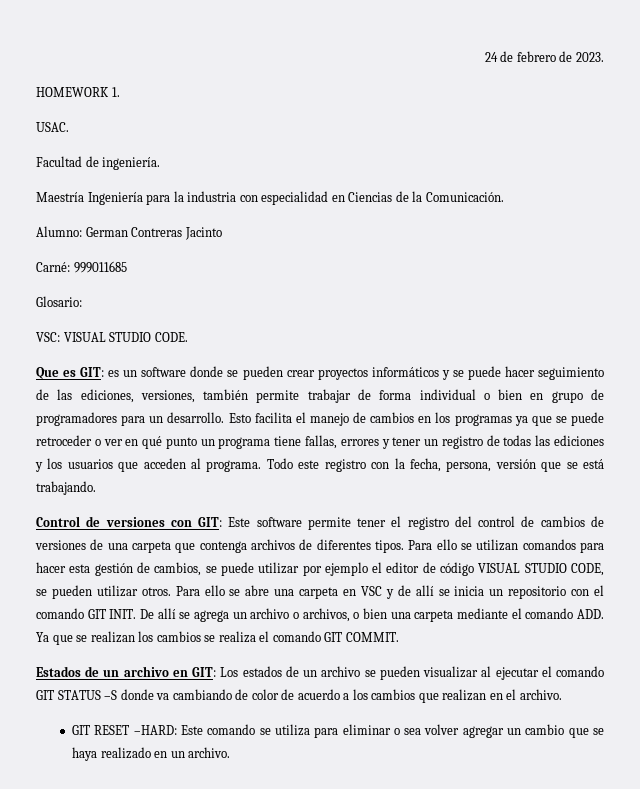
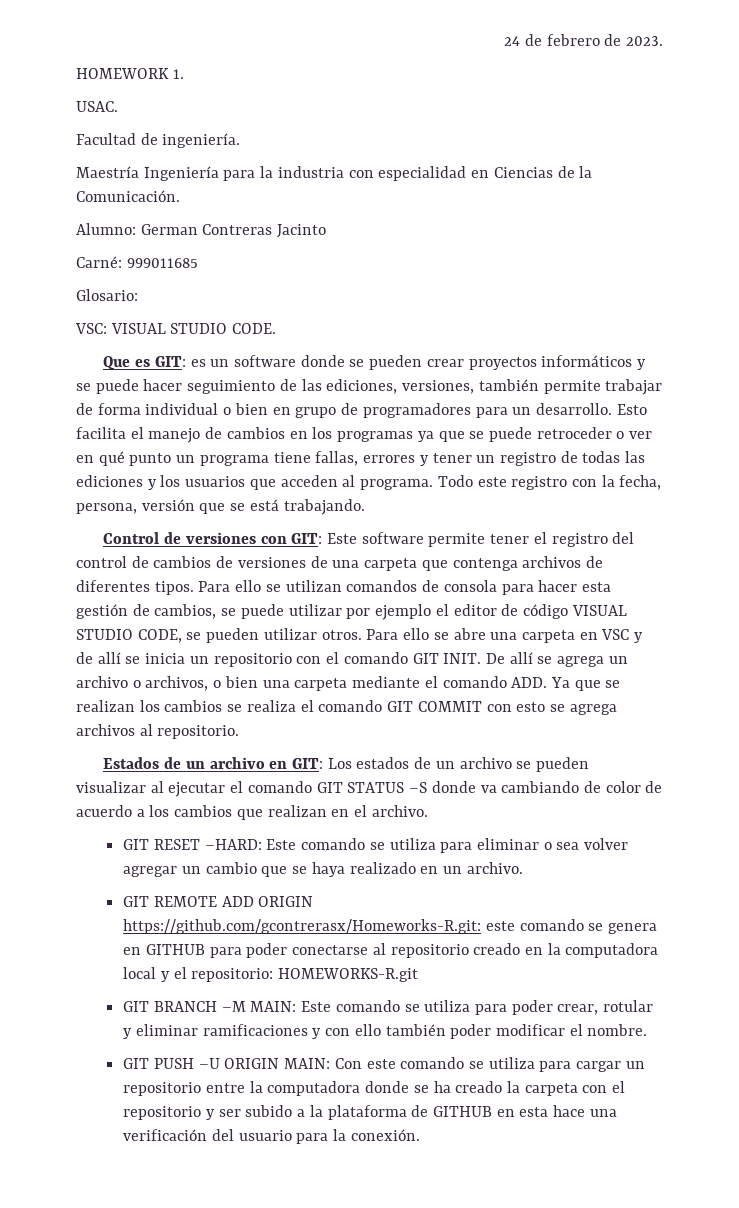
- Para ello se utilizan comandos para hacer esta gestión de cambios, se puede utilizar por ejemplo el editor de código VISUAL STUDIO CODE, se pueden utilizar otros.
+ Para ello se utilizan comandos de consola para hacer esta gestión de cambios, se puede utilizar por ejemplo el editor de código VISUAL STUDIO CODE, se pueden utilizar otros.
- De allí se agrega un archivo o archivos, o bien una carpeta mediante el comando ADD. Ya que se realizan los cambios se realiza el comando GIT COMMIT.
+ De allí se agrega un archivo o archivos, o bien una carpeta mediante el comando ADD. Ya que se realizan los cambios se realiza el comando GIT COMMIT con esto se agrega archivos al repositorio.
+ GIT REMOTE ADD ORIGIN https://github.com/gcontrerasx/Homeworks-R.git: este comando se genera en GITHUB para poder conectarse al repositorio creado en la computadora local y el repositorio: HOMEWORKS-R.git
+ GIT BRANCH –M MAIN: Este comando se utiliza para poder crear, rotular y eliminar ramificaciones y con ello también poder modificar el nombre.
+ GIT PUSH –U ORIGIN MAIN: Con este comando se utiliza para cargar un repositorio entre la computadora donde se ha creado la carpeta con el repositorio y ser subido a la plataforma de GITHUB en esta hace una verificación del usuario para la conexión.

